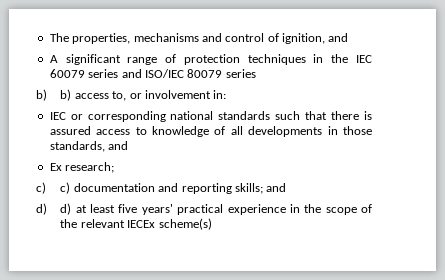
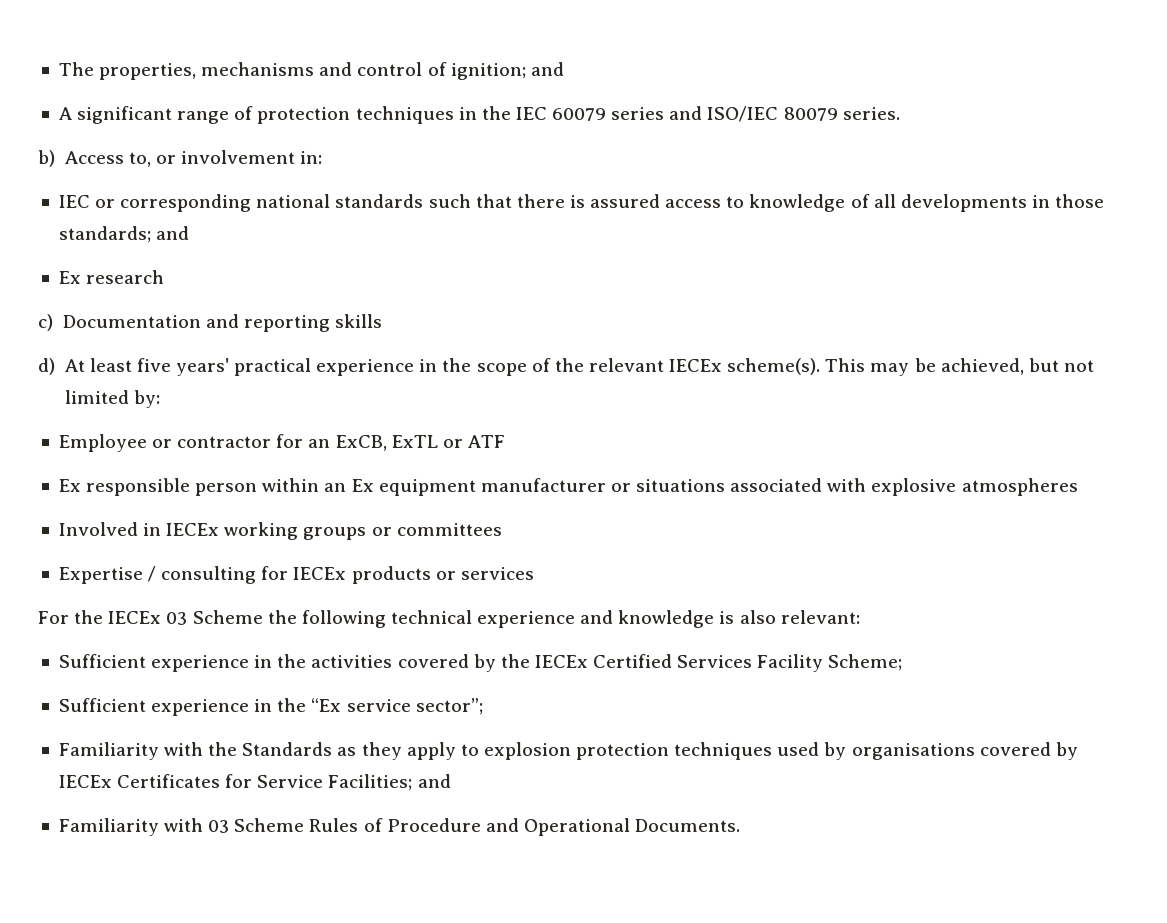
- The properties, mechanisms and control of ignition, and
+ The properties, mechanisms and control of ignition; and
- A significant range of protection techniques in the IEC 60079 series and ISO/IEC 80079 series
- b) b) access to, or involvement in:
+ A significant range of protection techniques in the IEC 60079 series and ISO/IEC 80079 series.
+ b) Access to, or involvement in:
- IEC or corresponding national standards such that there is assured access to knowledge of all developments in those standards, and
+ IEC or corresponding national standards such that there is assured access to knowledge of all developments in those standards; and
- Ex research;
- c) c) documentation and reporting skills; and
- d) d) at least five years' practical experience in the scope of the relevant IECEx scheme(s)
+ Ex research
+ c) Documentation and reporting skills
+ d) At least five years' practical experience in the scope of the relevant IECEx scheme(s). This may be achieved, but not limited by:
+ Employee or contractor for an ExCB, ExTL or ATF
+ Ex responsible person within an Ex equipment manufacturer or situations associated with explosive atmospheres
+ Involved in IECEx working groups or committees
+ Expertise / consulting for IECEx products or services
+ For the IECEx 03 Scheme the following technical experience and knowledge is also relevant:
+ Sufficient experience in the activities covered by the IECEx Certified Services Facility Scheme;
+ Sufficient experience in the “Ex service sector”;
+ Familiarity with the Standards as they apply to explosion protection techniques used by organisations covered by IECEx Certificates for Service Facilities; and
+ Familiarity with 03 Scheme Rules of Procedure and Operational Documents.

